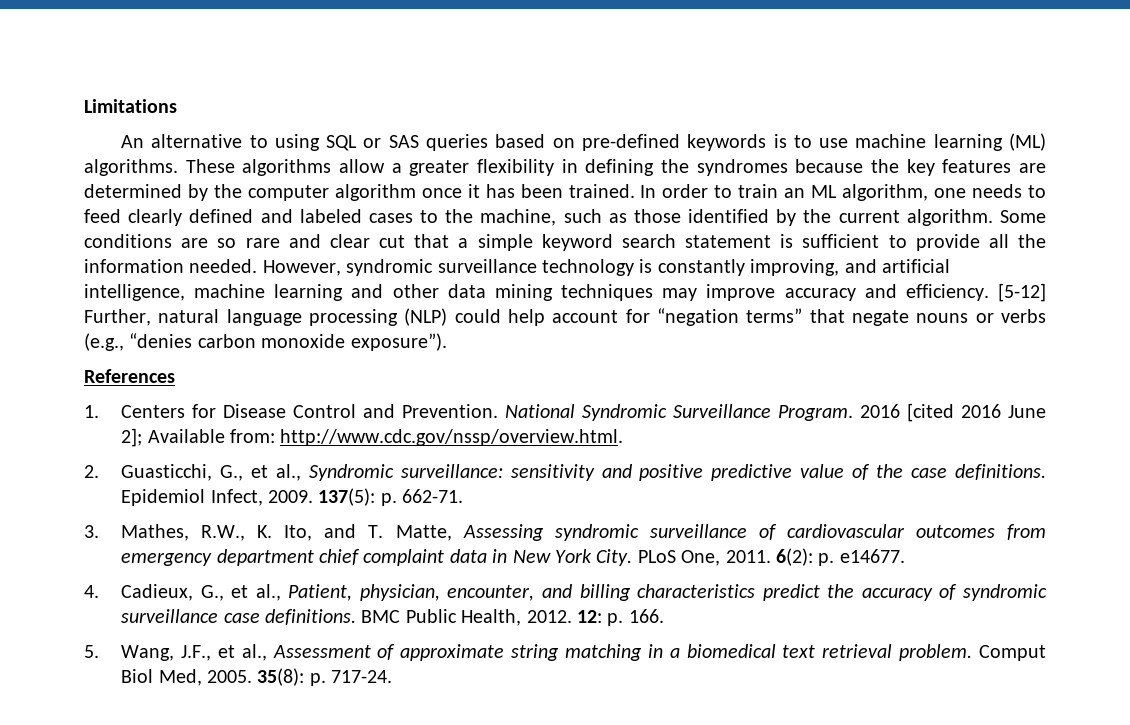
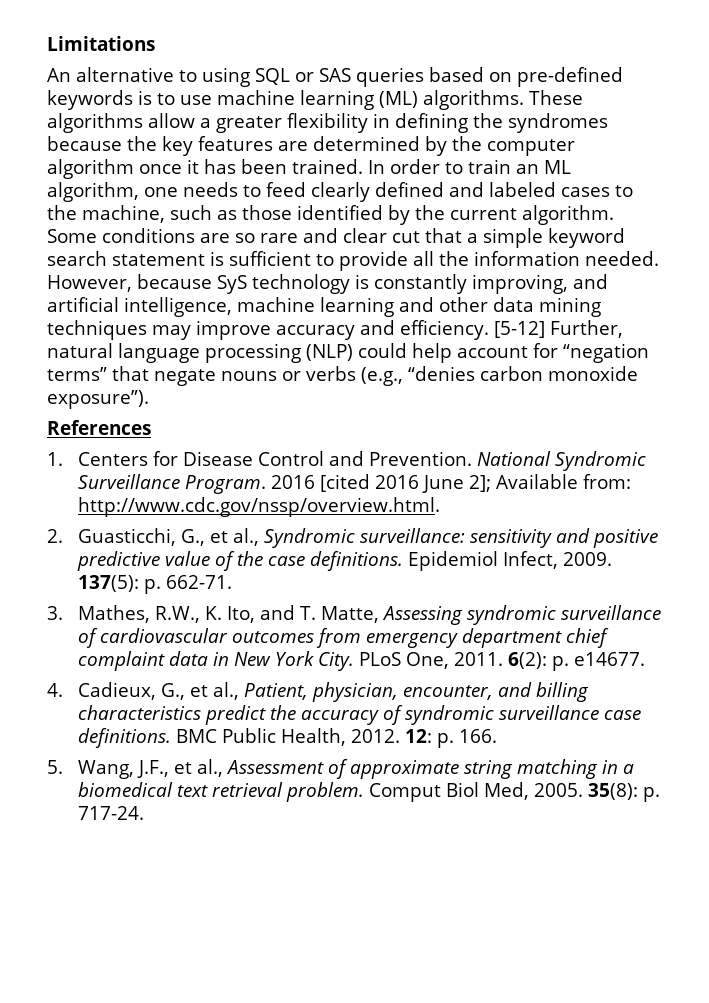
- However, syndromic surveillance technology is constantly improving, and artificial intelligence, machine learning and other data mining techniques may improve accuracy and efficiency.
+ However, because SyS technology is constantly improving, and artificial intelligence, machine learning and other data mining techniques may improve accuracy and efficiency.

